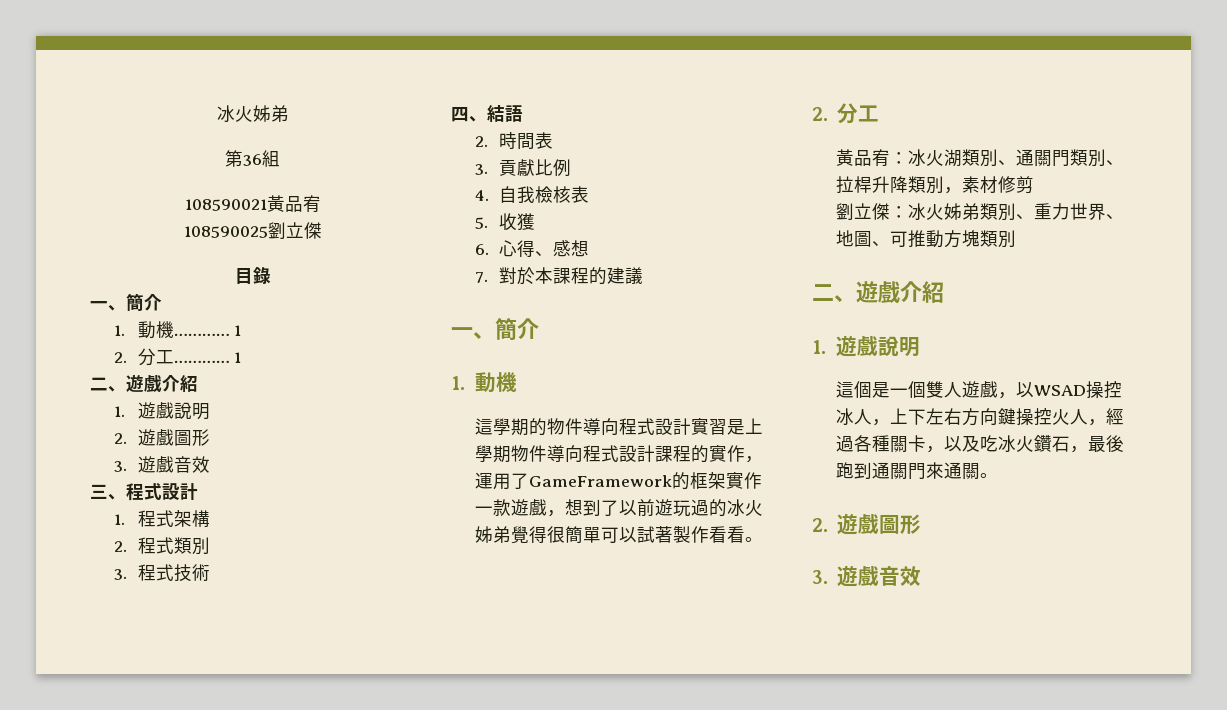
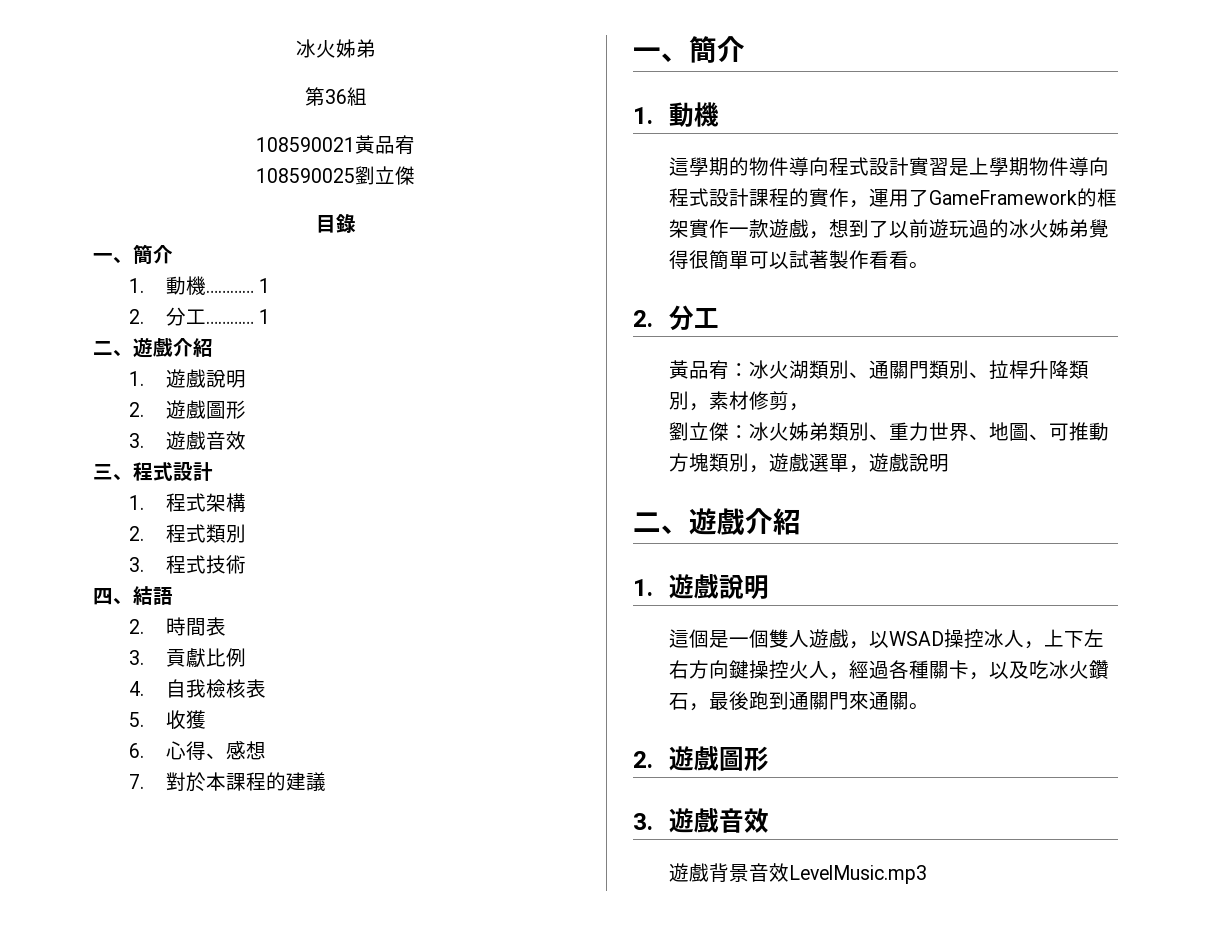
- 黃品宥：冰火湖類別、通關門類別、拉桿升降類別，素材修剪
+ 黃品宥：冰火湖類別、通關門類別、拉桿升降類別，素材修剪，
- 劉立傑：冰火姊弟類別、重力世界、地圖、可推動方塊類別
+ 劉立傑：冰火姊弟類別、重力世界、地圖、可推動方塊類別，遊戲選單，遊戲說明
+ 遊戲背景音效LevelMusic.mp3

